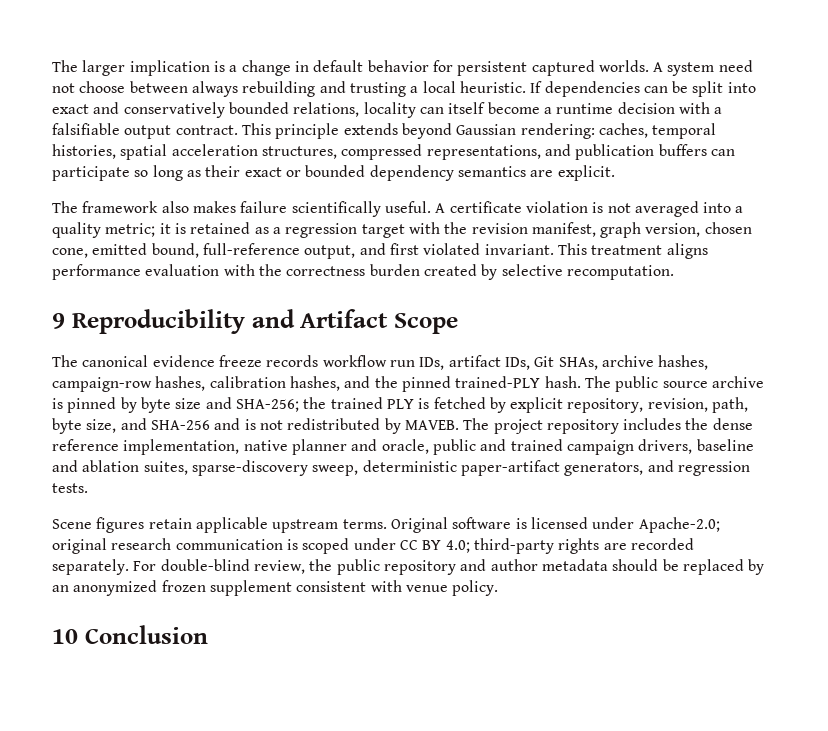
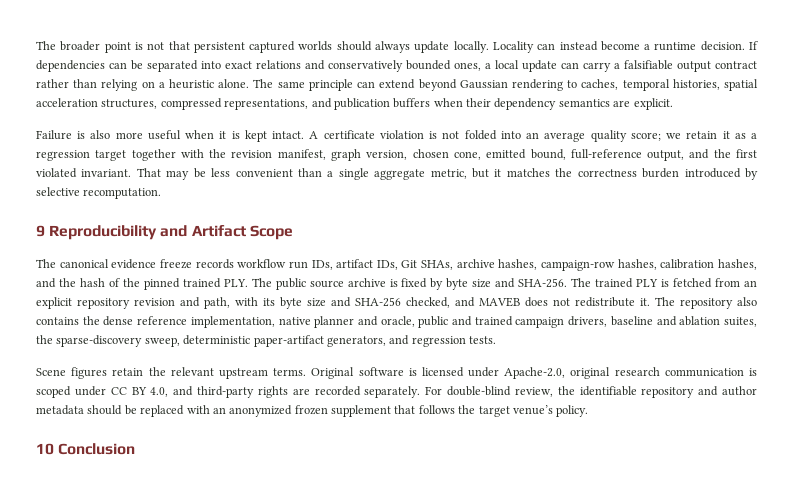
- The larger implication is a change in default behavior for persistent captured worlds. A system need not choose between always rebuilding and trusting a local heuristic.
+ The broader point is not that persistent captured worlds should always update locally. Locality can instead become a runtime decision.
- If dependencies can be split into exact and conservatively bounded relations, locality can itself become a runtime decision with a falsifiable output contract. This principle extends beyond Gaussian rendering: caches, temporal histories, spatial acceleration structures, compressed representations, and publication buffers can participate so long as their exact or bounded dependency semantics are explicit.
- The framework also makes failure scientifically useful.
+ If dependencies can be separated into exact relations and conservatively bounded ones, a local update can carry a falsifiable output contract rather than relying on a heuristic alone. The same principle can extend beyond Gaussian rendering to caches, temporal histories, spatial acceleration structures, compressed representations, and publication buffers when their dependency semantics are explicit.
+ Failure is also more useful when it is kept intact.
- A certificate violation is not averaged into a quality metric; it is retained as a regression target with the revision manifest, graph version, chosen cone, emitted bound, full-reference output, and first violated invariant.
+ A certificate violation is not folded into an average quality score; we retain it as a regression target together with the revision manifest, graph version, chosen cone, emitted bound, full-reference output, and the first violated invariant.
- This treatment aligns performance evaluation with the correctness burden created by selective recomputation.
+ That may be less convenient than a single aggregate metric, but it matches the correctness burden introduced by selective recomputation.
- The canonical evidence freeze records workflow run IDs, artifact IDs, Git SHAs, archive hashes, campaign-row hashes, calibration hashes, and the pinned trained-PLY hash. The public source archive is pinned by byte size and SHA-256; the trained PLY is fetched by explicit repository, revision, path, byte size, and SHA-256 and is not redistributed by MAVEB. The project repository includes the dense reference implementation, native planner and oracle, public and trained campaign drivers, baseline and ablation suites, sparse-discovery sweep, deterministic paper-artifact generators, and regression tests.
+ The canonical evidence freeze records workflow run IDs, artifact IDs, Git SHAs, archive hashes, campaign-row hashes, calibration hashes, and the hash of the pinned trained PLY. The public source archive is fixed by byte size and SHA-256. The trained PLY is fetched from an explicit repository revision and path, with its byte size and SHA-256 checked, and MAVEB does not redistribute it. The repository also contains the dense reference implementation, native planner and oracle, public and trained campaign drivers, baseline and ablation suites, the sparse-discovery sweep, deterministic paper-artifact generators, and regression tests.
- Scene figures retain applicable upstream terms.
+ Scene figures retain the relevant upstream terms.
- Original software is licensed under Apache-2.0; original research communication is scoped under CC BY 4.0; third-party rights are recorded separately.
+ Original software is licensed under Apache-2.0, original research communication is scoped under CC BY 4.0, and third-party rights are recorded separately.
- For double-blind review, the public repository and author metadata should be replaced by an anonymized frozen supplement consistent with venue policy.
+ For double-blind review, the identifiable repository and author metadata should be replaced with an anonymized frozen supplement that follows the target venue’s policy.

